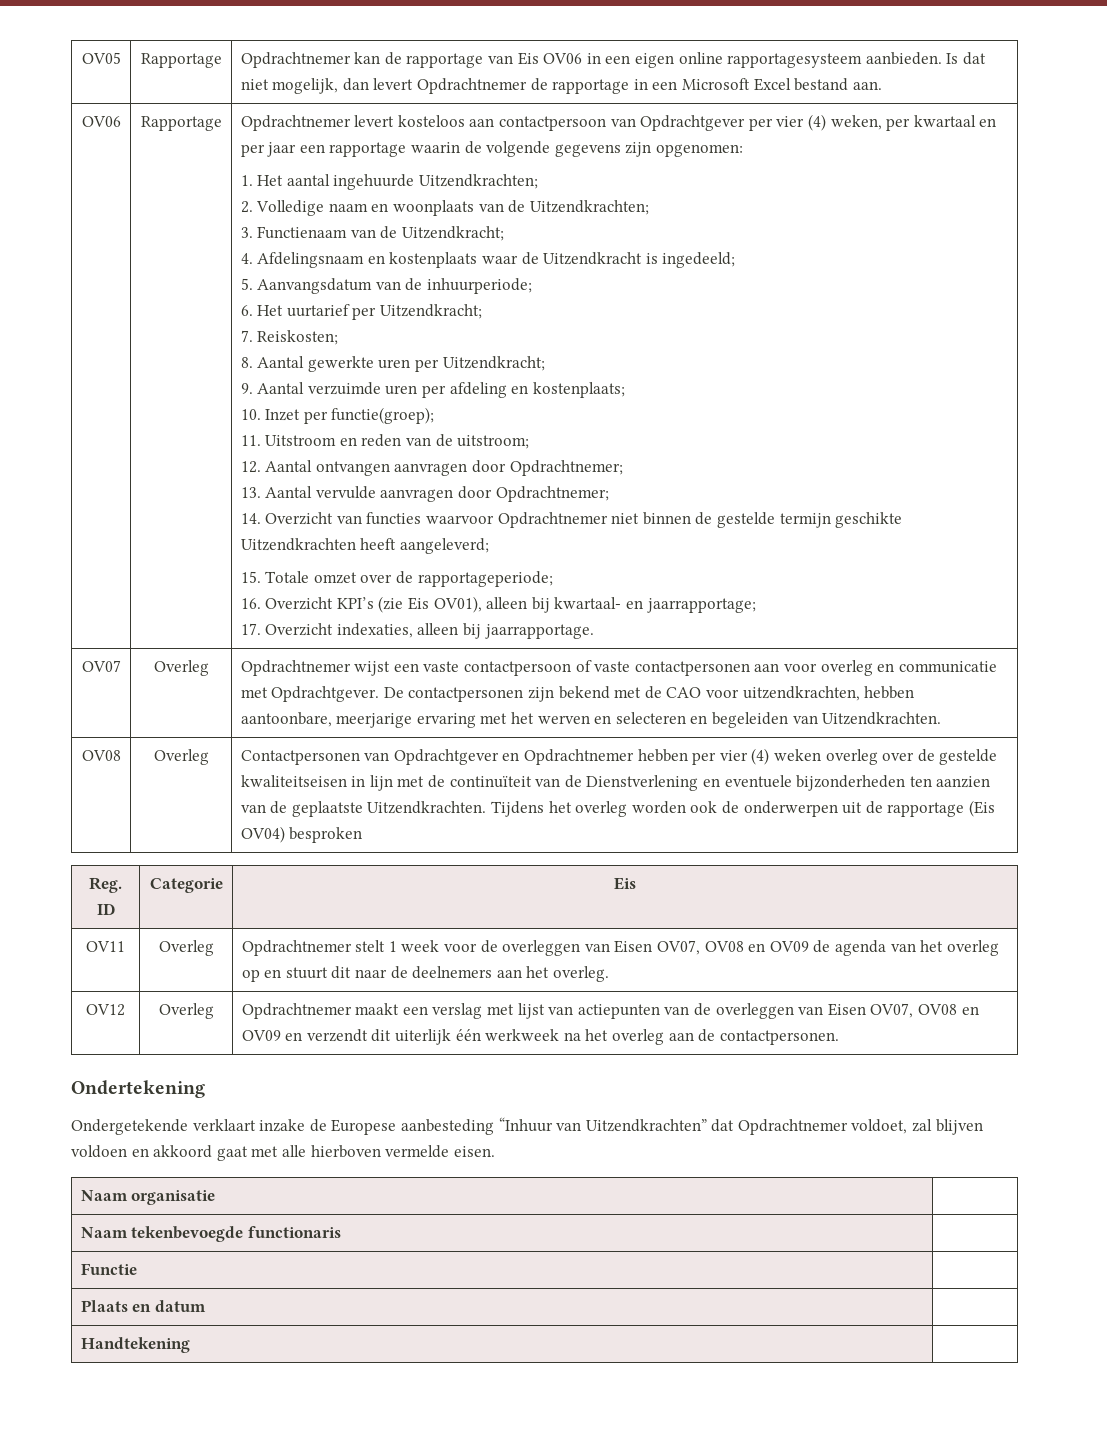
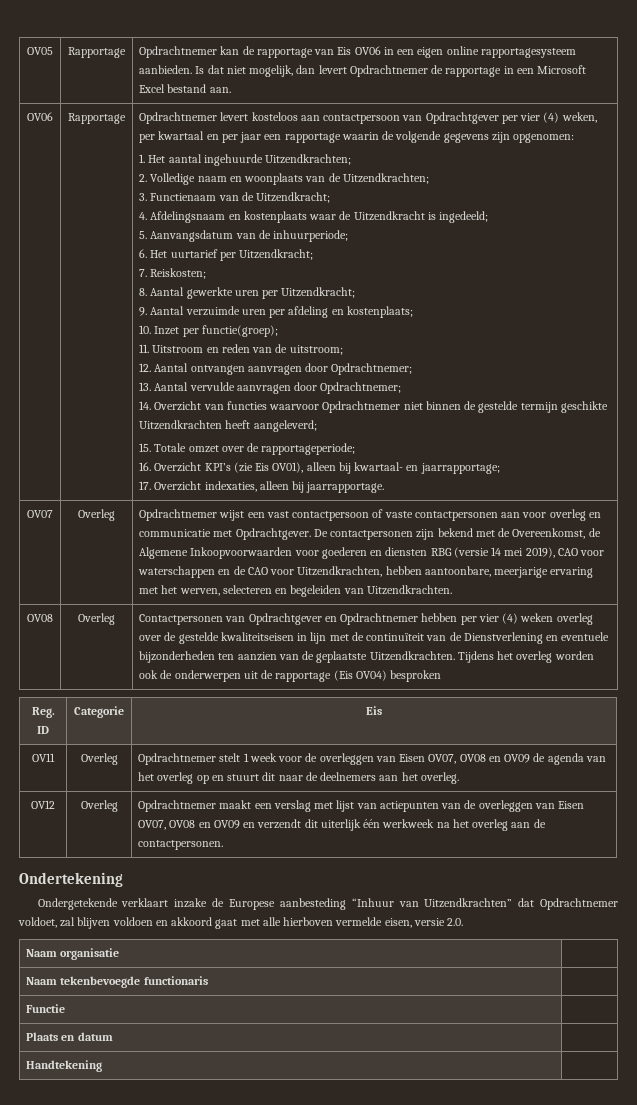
- Opdrachtnemer wijst een vaste contactpersoon of vaste contactpersonen aan voor overleg en communicatie met Opdrachtgever.
+ Opdrachtnemer wijst een vast contactpersoon of vaste contactpersonen aan voor overleg en communicatie met Opdrachtgever.
- De contactpersonen zijn bekend met de CAO voor uitzendkrachten, hebben aantoonbare, meerjarige ervaring met het werven en selecteren en begeleiden van Uitzendkrachten.
+ De contactpersonen zijn bekend met de Overeenkomst, de Algemene Inkoopvoorwaarden voor goederen en diensten RBG (versie 14 mei 2019), CAO voor waterschappen en de CAO voor Uitzendkrachten, hebben aantoonbare, meerjarige ervaring met het werven, selecteren en begeleiden van Uitzendkrachten.
- Ondergetekende verklaart inzake de Europese aanbesteding “Inhuur van Uitzendkrachten” dat Opdrachtnemer voldoet, zal blijven voldoen en akkoord gaat met alle hierboven vermelde eisen.
+ Ondergetekende verklaart inzake de Europese aanbesteding “Inhuur van Uitzendkrachten” dat Opdrachtnemer voldoet, zal blijven voldoen en akkoord gaat met alle hierboven vermelde eisen, versie 2.0.

